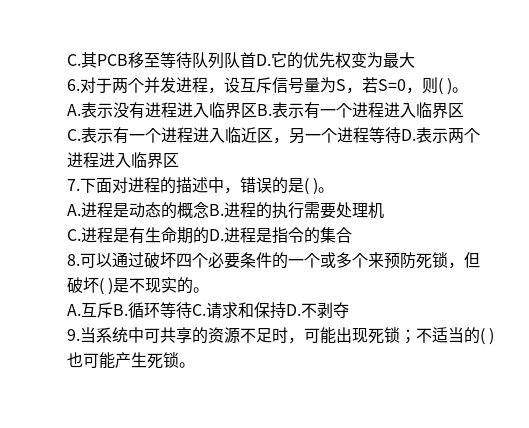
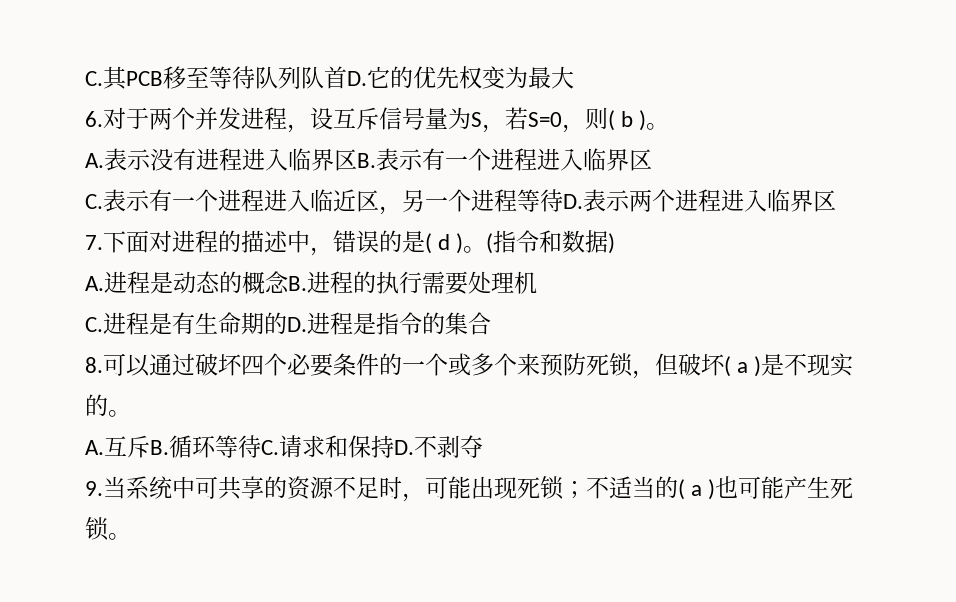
- 6.对于两个并发进程，设互斥信号量为S，若S=0，则( )。
+ 6.对于两个并发进程，设互斥信号量为S，若S=0，则( b )。
- 7.下面对进程的描述中，错误的是( )。
+ 7.下面对进程的描述中，错误的是( d )。(指令和数据)
- 8.可以通过破坏四个必要条件的一个或多个来预防死锁，但破坏( )是不现实的。
+ 8.可以通过破坏四个必要条件的一个或多个来预防死锁，但破坏( a )是不现实的。
- 9.当系统中可共享的资源不足时，可能出现死锁；不适当的( )也可能产生死锁。
+ 9.当系统中可共享的资源不足时，可能出现死锁；不适当的( a )也可能产生死锁。

